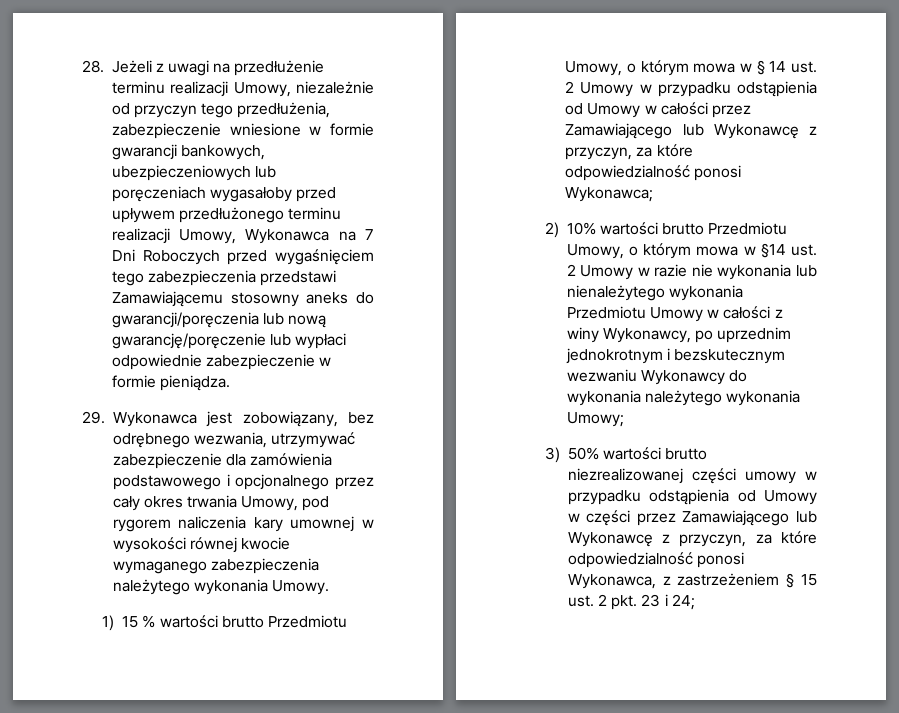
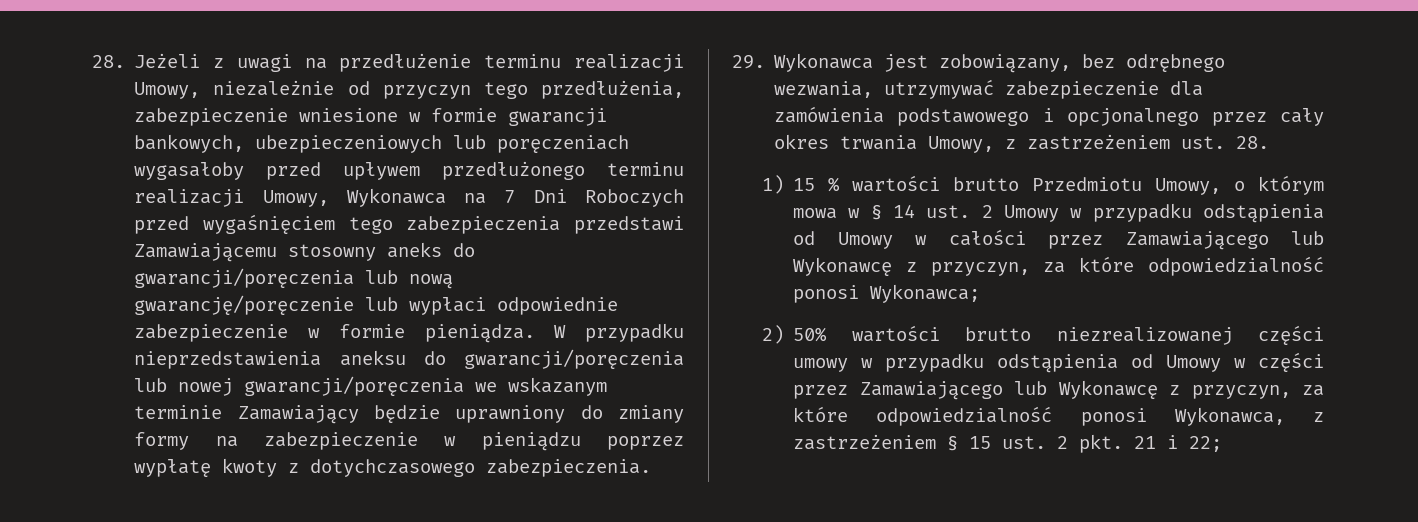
+ W przypadku nieprzedstawienia aneksu do gwarancji/poręczenia lub nowej gwarancji/poręczenia we wskazanym terminie Zamawiający będzie uprawniony do zmiany formy na zabezpieczenie w pieniądzu poprzez wypłatę kwoty z dotychczasowego zabezpieczenia.
- 29. Wykonawca jest zobowiązany, bez odrębnego wezwania, utrzymywać zabezpieczenie dla zamówienia podstawowego i opcjonalnego przez cały okres trwania Umowy, pod rygorem naliczenia kary umownej w wysokości równej kwocie wymaganego zabezpieczenia należytego wykonania Umowy.
+ 29. Wykonawca jest zobowiązany, bez odrębnego wezwania, utrzymywać zabezpieczenie dla zamówienia podstawowego i opcjonalnego przez cały okres trwania Umowy, z zastrzeżeniem ust. 28.
- 2) 10% wartości brutto Przedmiotu Umowy, o którym mowa w §14 ust. 2 Umowy w razie nie wykonania lub nienależytego wykonania Przedmiotu Umowy w całości z winy Wykonawcy, po uprzednim jednokrotnym i bezskutecznym wezwaniu Wykonawcy do wykonania należytego wykonania Umowy;
- 3) 50% wartości brutto niezrealizowanej części umowy w przypadku odstąpienia od Umowy w części przez Zamawiającego lub Wykonawcę z przyczyn, za które odpowiedzialność ponosi Wykonawca, z zastrzeżeniem § 15 ust. 2 pkt. 23 i 24;
+ 2) 50% wartości brutto niezrealizowanej części umowy w przypadku odstąpienia od Umowy w części przez Zamawiającego lub Wykonawcę z przyczyn, za które odpowiedzialność ponosi Wykonawca, z zastrzeżeniem § 15 ust. 2 pkt. 21 i 22;

